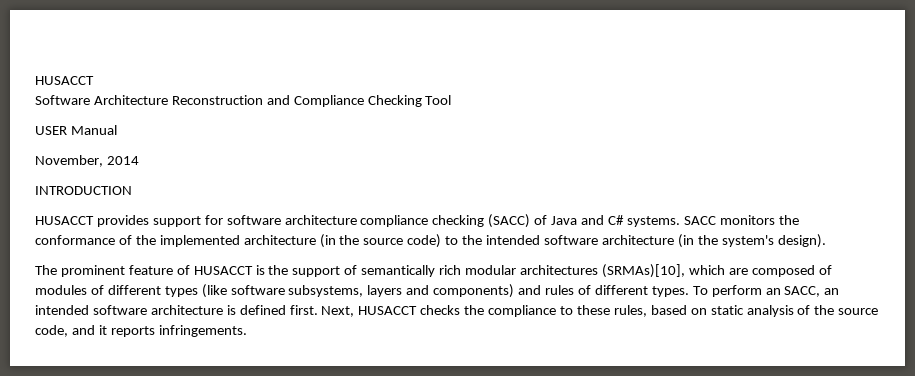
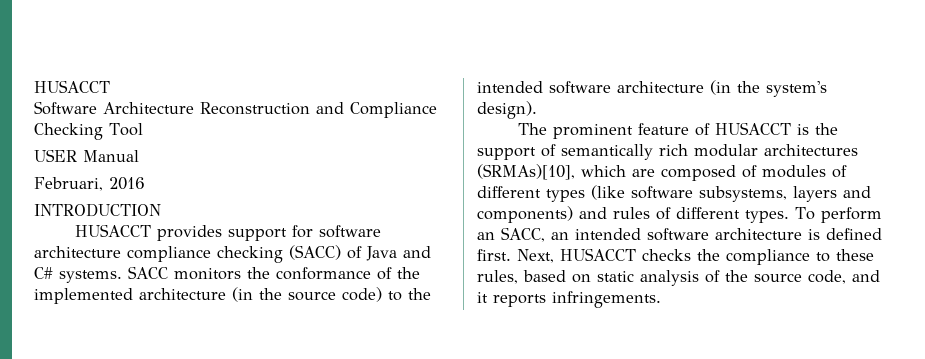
- November, 2014
+ Februari, 2016

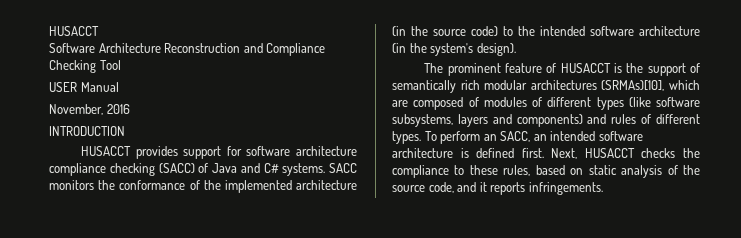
- Februari, 2016
+ November, 2016

